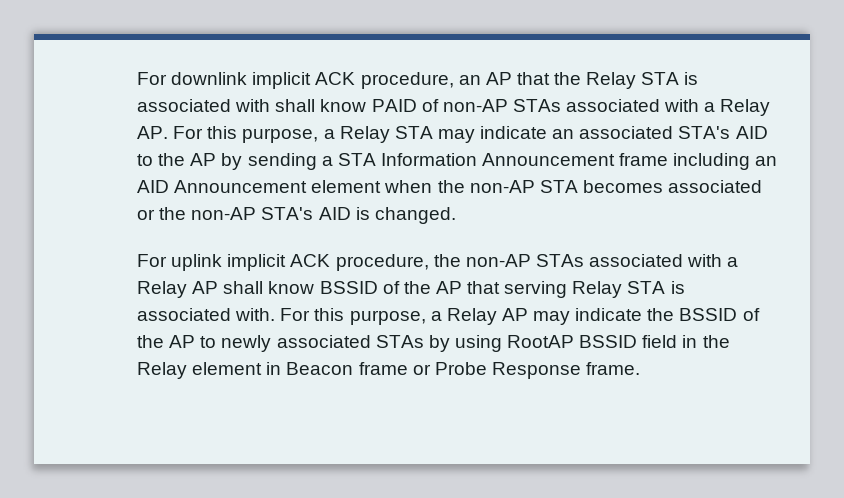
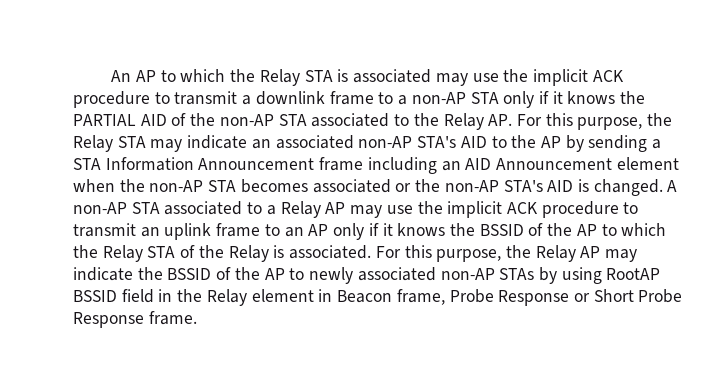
- For downlink implicit ACK procedure, an AP that the Relay STA is associated with shall know PAID of non-AP STAs associated with a Relay AP. For this purpose, a Relay STA may indicate an associated STA's AID to the AP by sending a STA Information Announcement frame including an AID Announcement element when the non-AP STA becomes associated or the non-AP STA's AID is changed.
- For uplink implicit ACK procedure, the non-AP STAs associated with a Relay AP shall know BSSID of the AP that serving Relay STA is associated with. For this purpose, a Relay AP may indicate the BSSID of the AP to newly associated STAs by using RootAP BSSID field in the Relay element in Beacon frame or Probe Response frame.
+ An AP to which the Relay STA is associated may use the implicit ACK procedure to transmit a downlink frame to a non-AP STA only if it knows the PARTIAL AID of the non-AP STA associated to the Relay AP. For this purpose, the Relay STA may indicate an associated non-AP STA's AID to the AP by sending a STA Information Announcement frame including an AID Announcement element when the non-AP STA becomes associated or the non-AP STA's AID is changed. A non-AP STA associated to a Relay AP may use the implicit ACK procedure to transmit an uplink frame to an AP only if it knows the BSSID of the AP to which the Relay STA of the Relay is associated. For this purpose, the Relay AP may indicate the BSSID of the AP to newly associated non-AP STAs by using RootAP BSSID field in the Relay element in Beacon frame, Probe Response or Short Probe Response frame.

